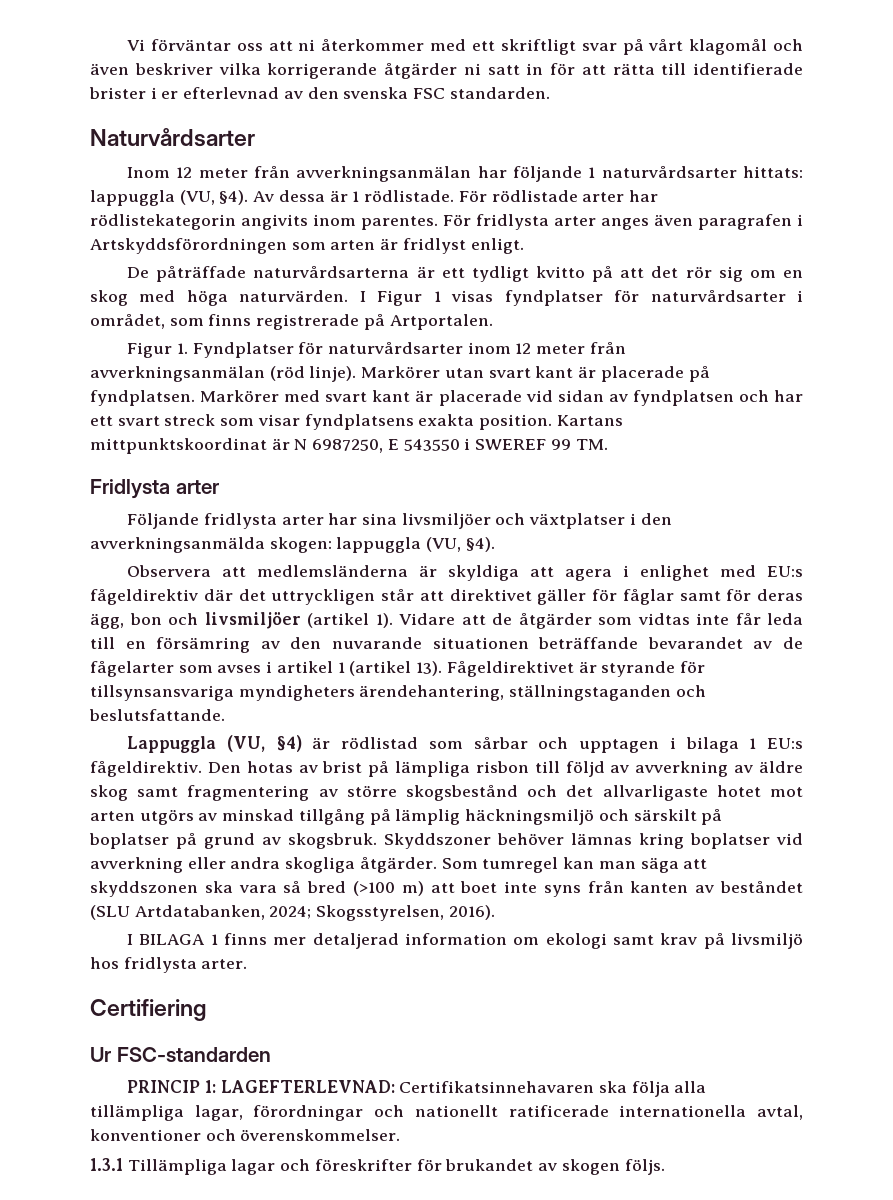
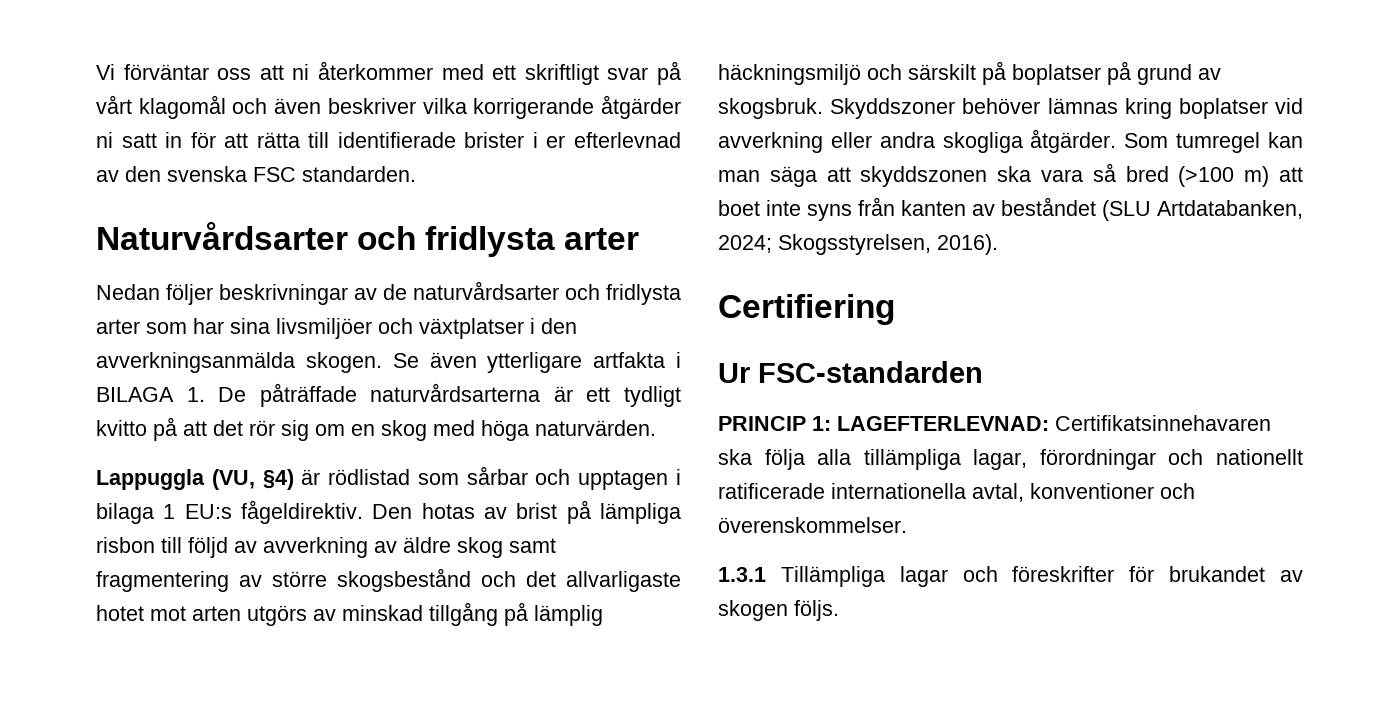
- Naturvårdsarter
- Inom 12 meter från avverkningsanmälan har följande 1 naturvårdsarter hittats: lappuggla (VU, §4). Av dessa är 1 rödlistade. För rödlistade arter har rödlistekategorin angivits inom parentes. För fridlysta arter anges även paragrafen i Artskyddsförordningen som arten är fridlyst enligt.
- De påträffade naturvårdsarterna är ett tydligt kvitto på att det rör sig om en skog med höga naturvärden. I Figur 1 visas fyndplatser för naturvårdsarter i området, som finns registrerade på Artportalen.
- Figur 1. Fyndplatser för naturvårdsarter inom 12 meter från avverkningsanmälan (röd linje). Markörer utan svart kant är placerade på fyndplatsen. Markörer med svart kant är placerade vid sidan av fyndplatsen och har ett svart streck som visar fyndplatsens exakta position. Kartans mittpunktskoordinat är N 6987250, E 543550 i SWEREF 99 TM.
- Fridlysta arter
- Följande fridlysta arter har sina livsmiljöer och växtplatser i den avverkningsanmälda skogen: lappuggla (VU, §4).
- Observera att medlemsländerna är skyldiga att agera i enlighet med EU:s fågeldirektiv där det uttryckligen står att direktivet gäller för fåglar samt för deras ägg, bon och livsmiljöer (artikel 1). Vidare att de åtgärder som vidtas inte får leda till en försämring av den nuvarande situationen beträffande bevarandet av de fågelarter som avses i artikel 1 (artikel 13). Fågeldirektivet är styrande för tillsynsansvariga myndigheters ärendehantering, ställningstaganden och beslutsfattande.
+ Naturvårdsarter och fridlysta arter
+ Nedan följer beskrivningar av de naturvårdsarter och fridlysta arter som har sina livsmiljöer och växtplatser i den avverkningsanmälda skogen. Se även ytterligare artfakta i BILAGA 1. De påträffade naturvårdsarterna är ett tydligt kvitto på att det rör sig om en skog med höga naturvärden.
- I BILAGA 1 finns mer detaljerad information om ekologi samt krav på livsmiljö hos fridlysta arter.

